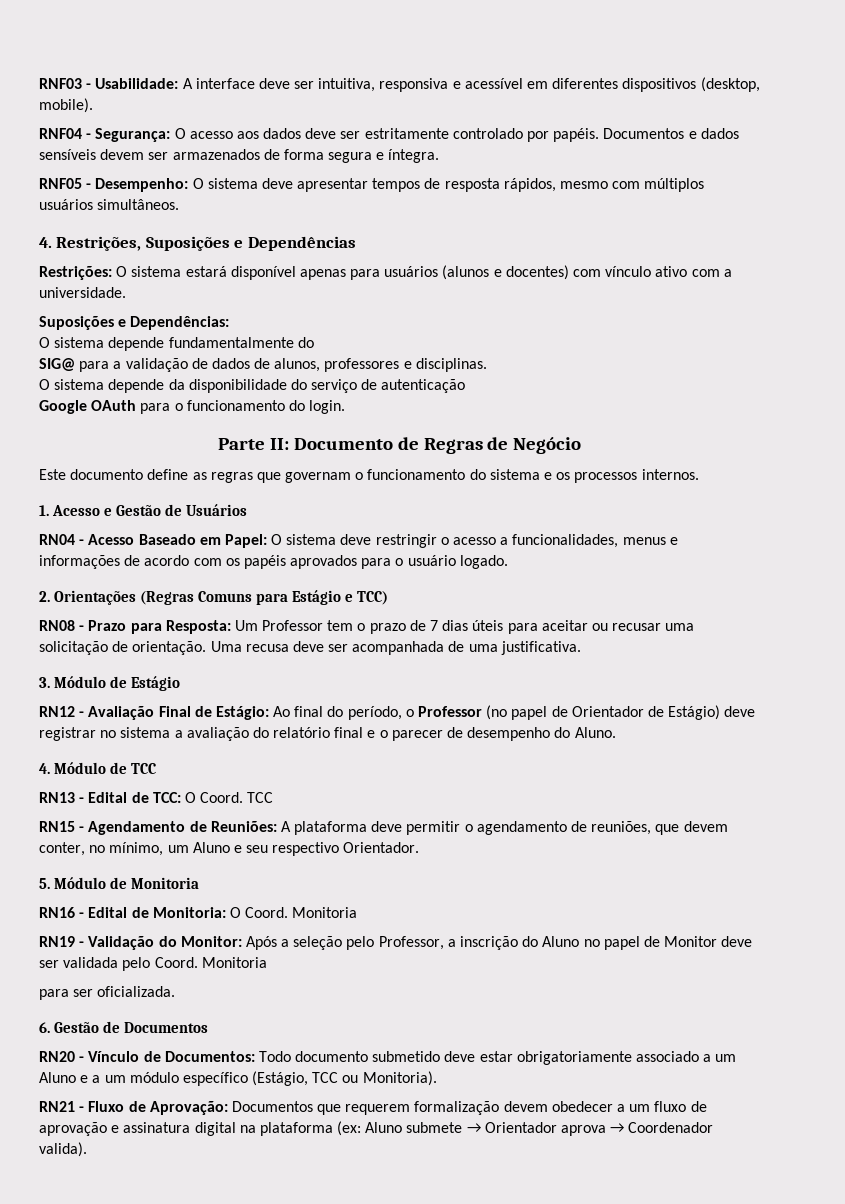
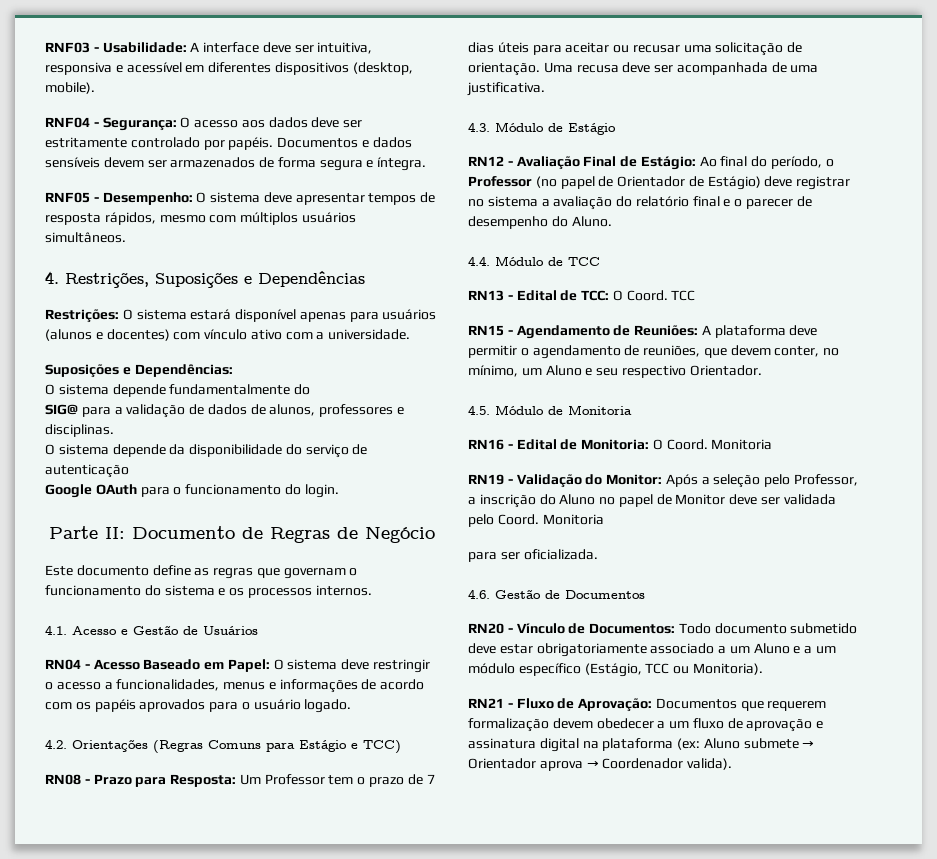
- 1. Acesso e Gestão de Usuários
+ 4.1. Acesso e Gestão de Usuários
- 2. Orientações (Regras Comuns para Estágio e TCC)
+ 4.2. Orientações (Regras Comuns para Estágio e TCC)
- 3. Módulo de Estágio
+ 4.3. Módulo de Estágio
- 4. Módulo de TCC
+ 4.4. Módulo de TCC
- 5. Módulo de Monitoria
+ 4.5. Módulo de Monitoria
- 6. Gestão de Documentos
+ 4.6. Gestão de Documentos

